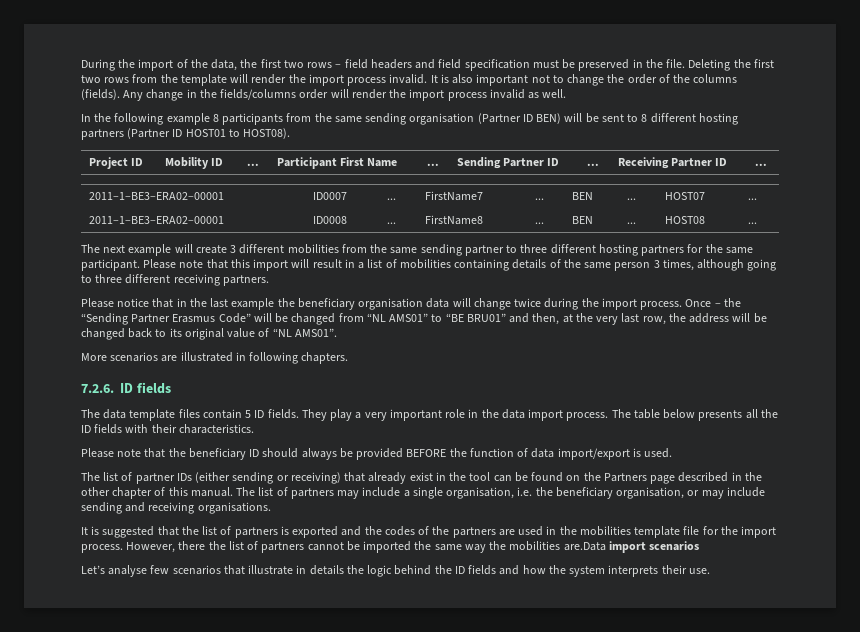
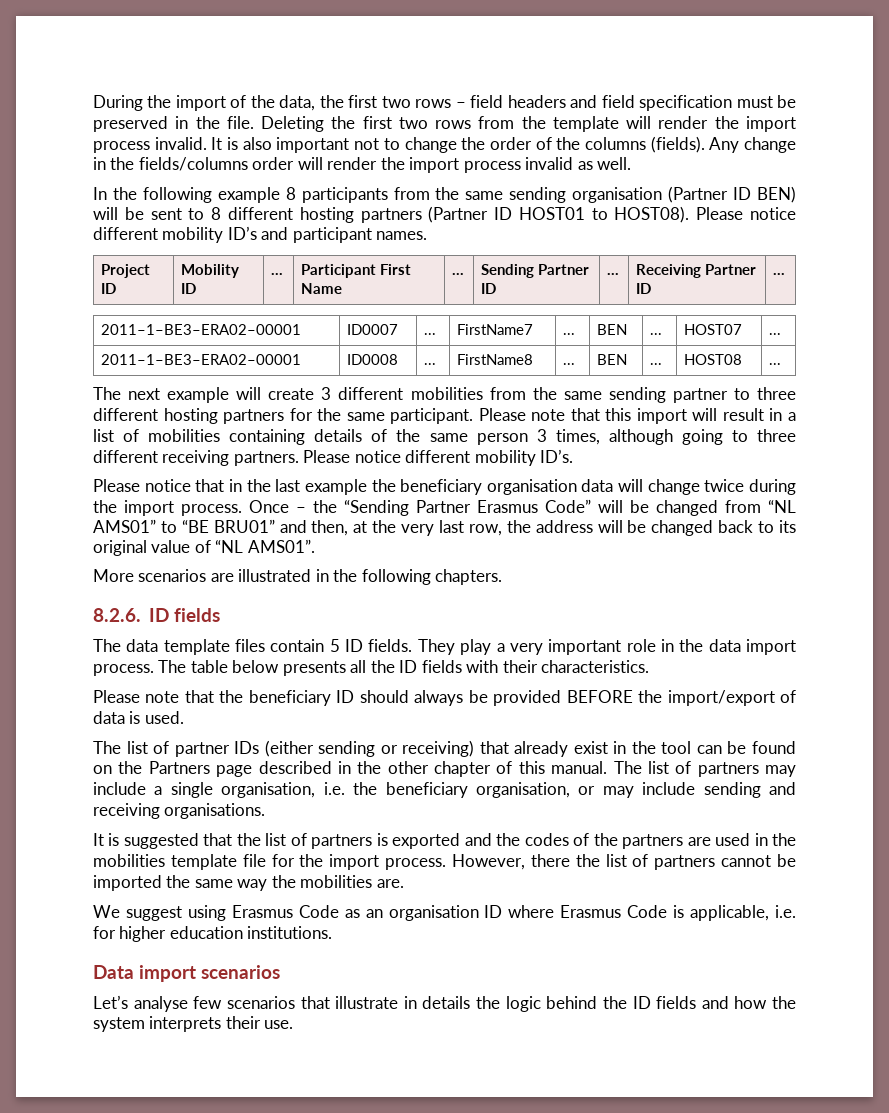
+ Please notice different mobility ID’s and participant names.
+ Please notice different mobility ID’s.
- More scenarios are illustrated in following chapters.
+ More scenarios are illustrated in the following chapters.
- 7.2.6. ID fields
+ 8.2.6. ID fields
- Please note that the beneficiary ID should always be provided BEFORE the function of data import/export is used.
+ Please note that the beneficiary ID should always be provided BEFORE the import/export of data is used.
- However, there the list of partners cannot be imported the same way the mobilities are.Data import scenarios
+ However, there the list of partners cannot be imported the same way the mobilities are.
+ We suggest using Erasmus Code as an organisation ID where Erasmus Code is applicable, i.e. for higher education institutions.
+ Data import scenarios

